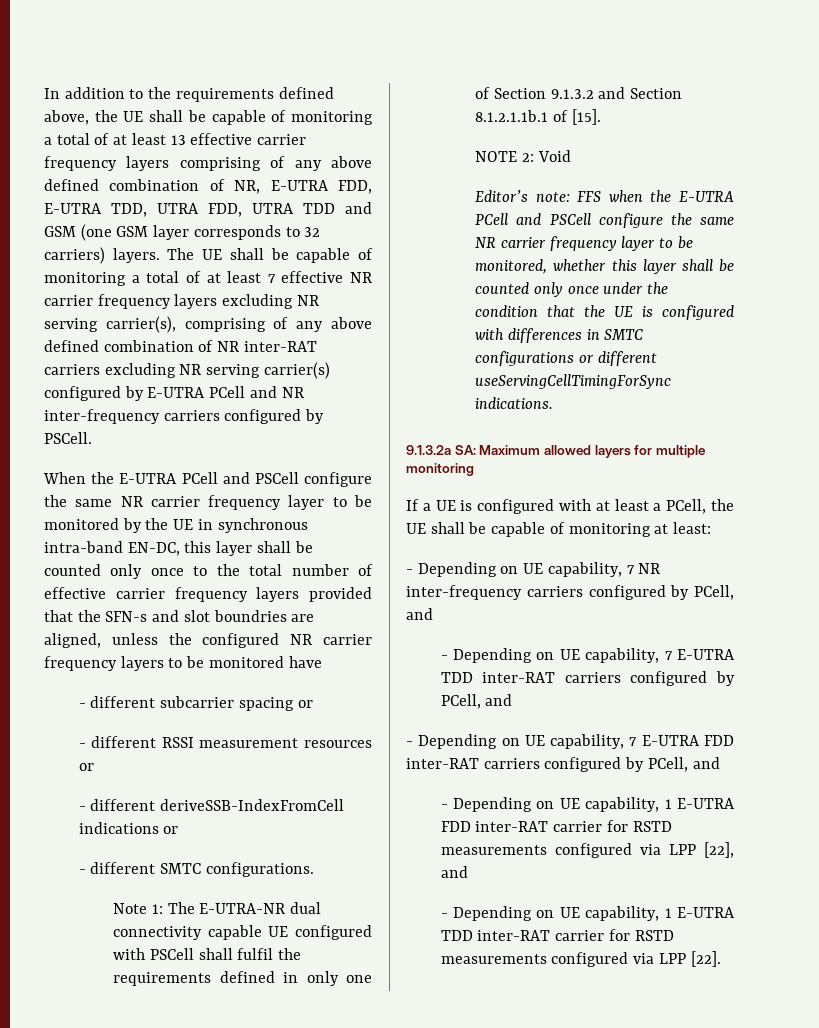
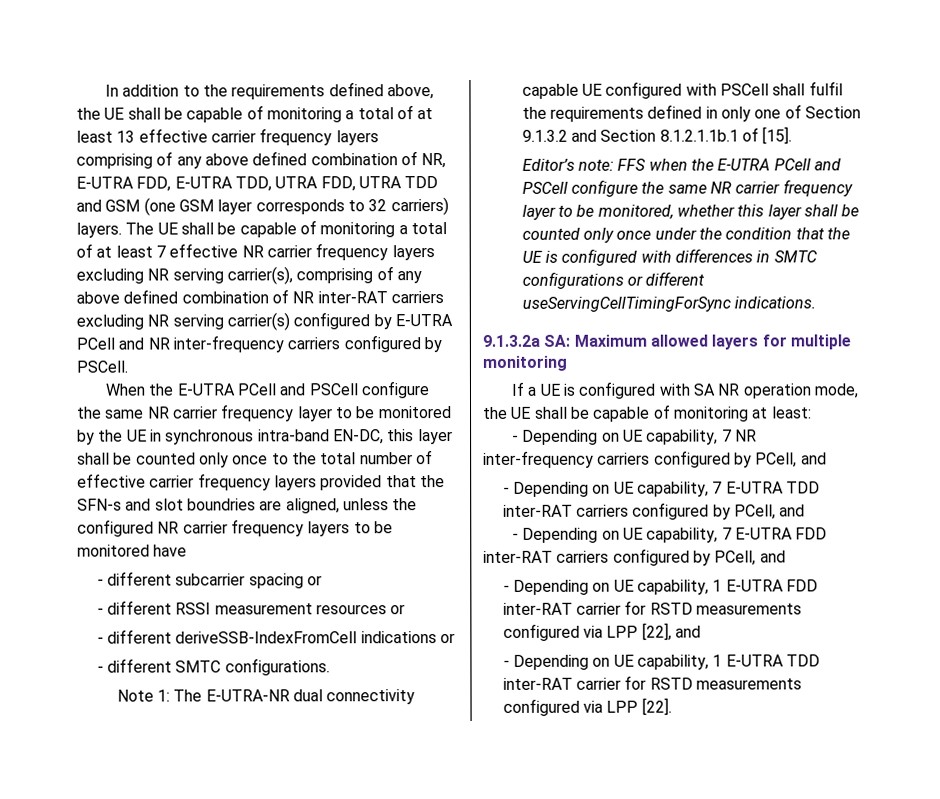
- NOTE 2: Void
- If a UE is configured with at least a PCell, the UE shall be capable of monitoring at least:
+ If a UE is configured with SA NR operation mode, the UE shall be capable of monitoring at least:

